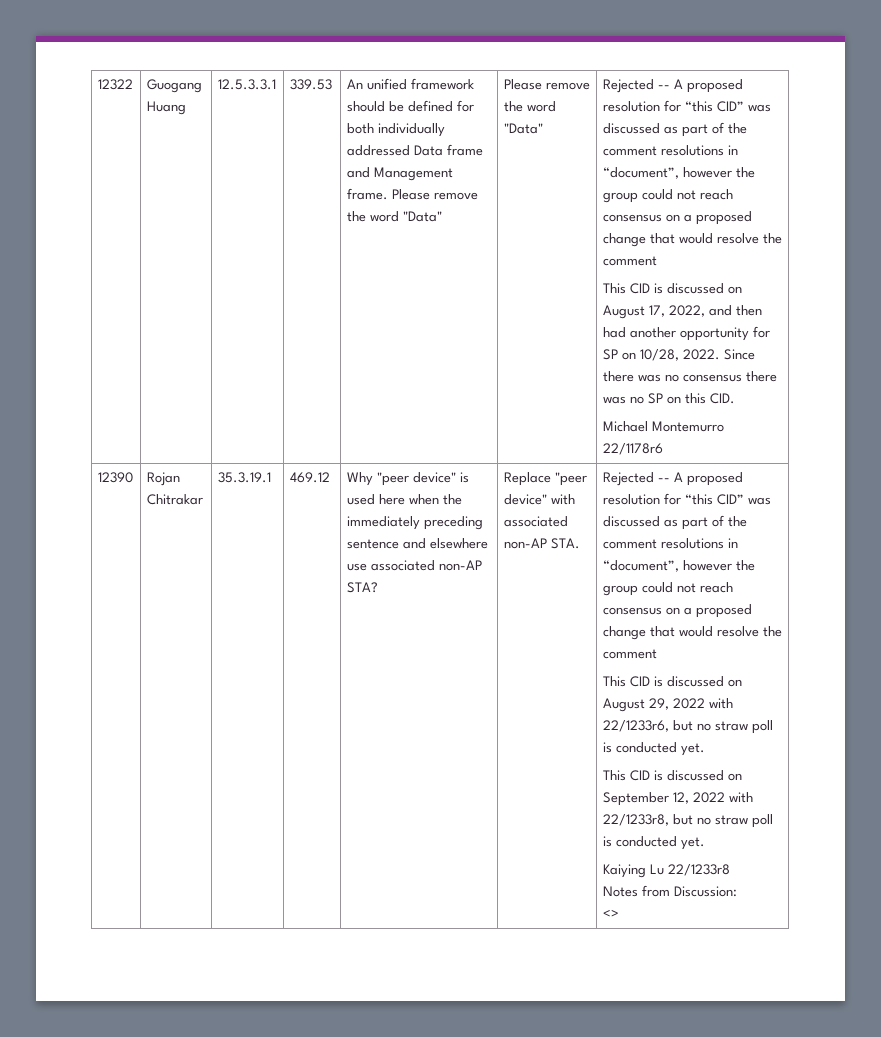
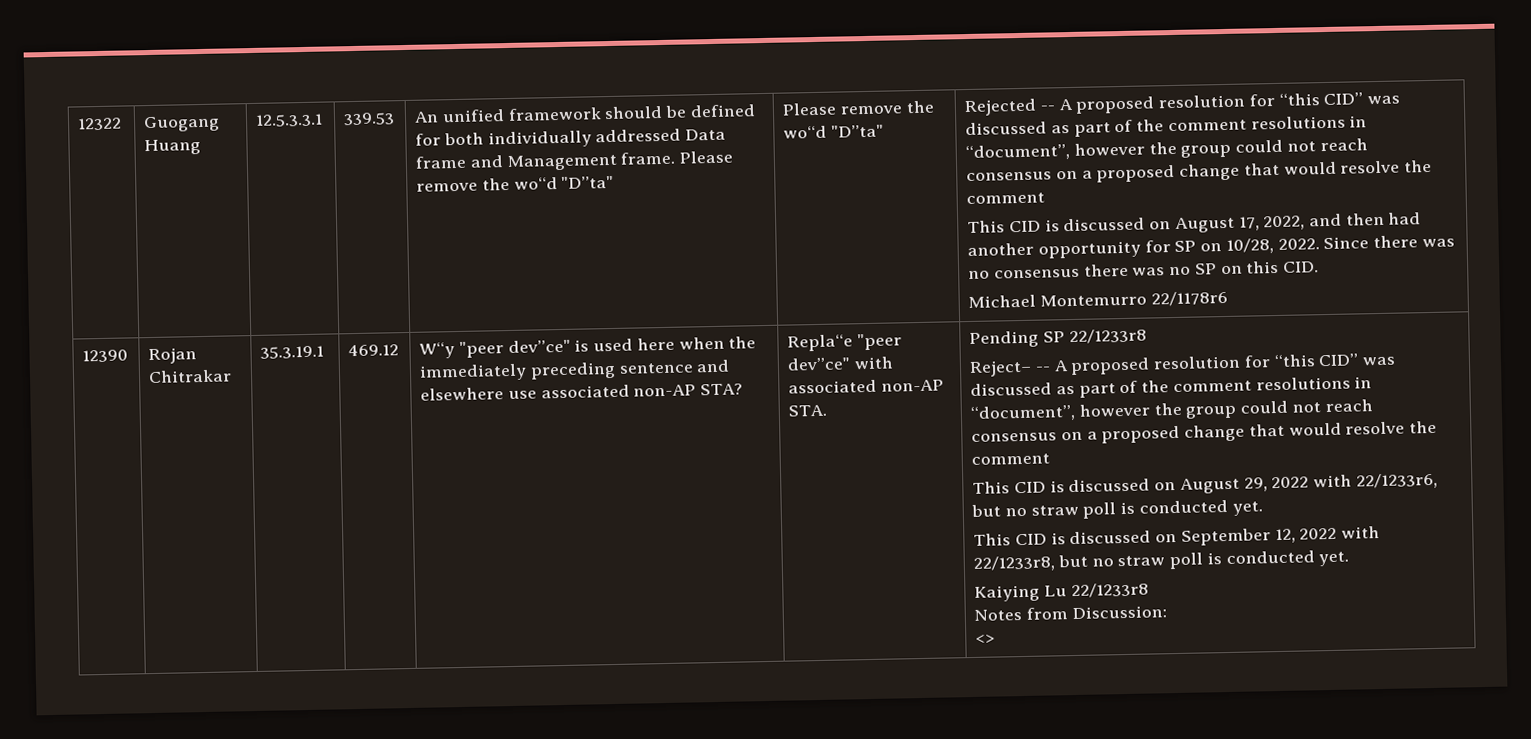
- Please remove the word "Data" | Please remove the word "Data"
+ Please remove the wo“d "D”ta" | Please remove the wo“d "D”ta"
- Why "peer device" is used here when the immediately preceding sentence and elsewhere use associated non-AP STA?
+ W“y "peer dev”ce" is used here when the immediately preceding sentence and elsewhere use associated non-AP STA?
- Replace "peer device" with associated non-AP STA. | Rejected -- A proposed resolution for “this CID” was discussed as part of the comment resolutions in “document”, however the group could not reach consensus on a proposed change that would resolve the comment
+ Repla“e "peer dev”ce" with associated non-AP STA. | Pending SP 22/1233r8
+ Reject– -- A proposed resolution for “this CID” was discussed as part of the comment resolutions in “document”, however the group could not reach consensus on a proposed change that would resolve the comment

